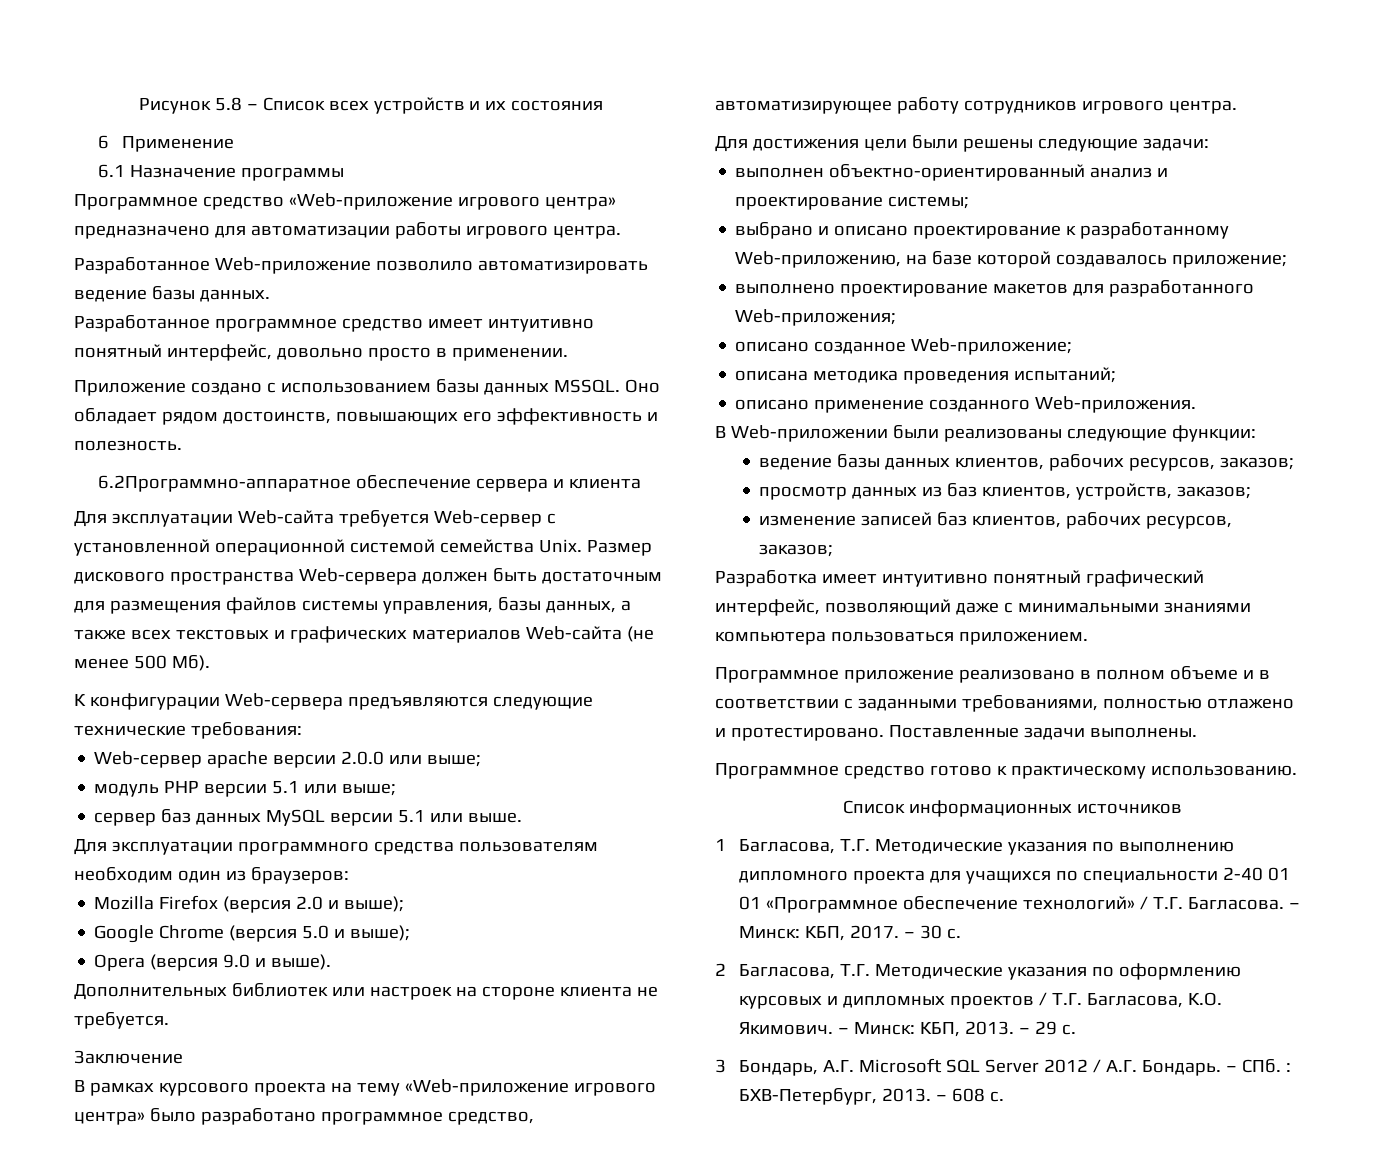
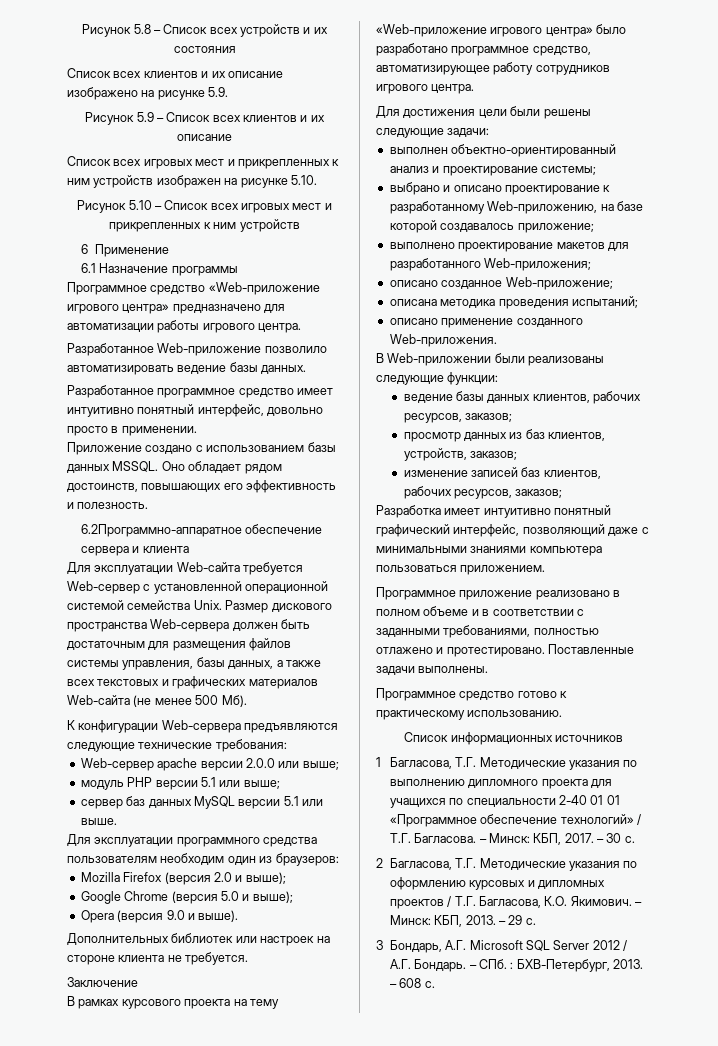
+ Список всех клиентов и их описание изображено на рисунке 5.9.
+ Рисунок 5.9 – Список всех клиентов и их описание
+ Список всех игровых мест и прикрепленных к ним устройств изображен на рисунке 5.10.
+ Рисунок 5.10 – Список всех игровых мест и прикрепленных к ним устройств

